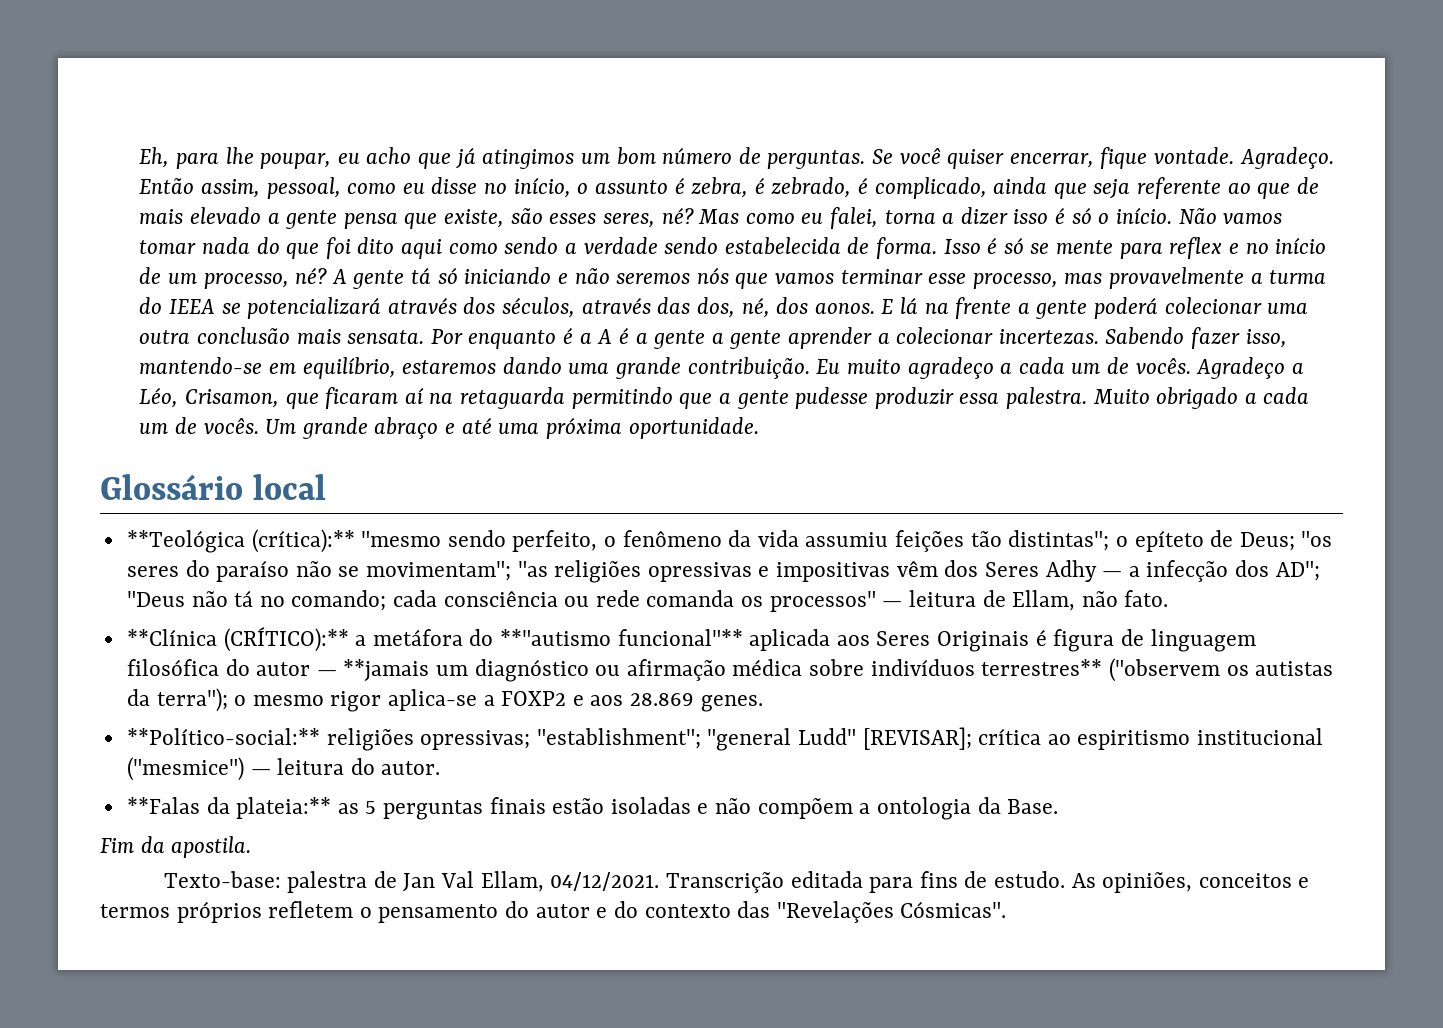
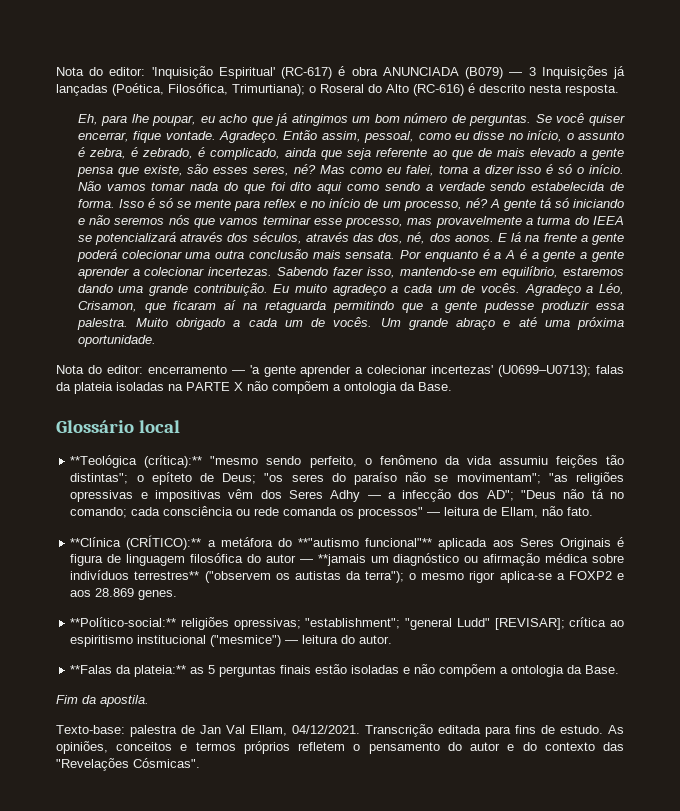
+ Nota do editor: 'Inquisição Espiritual' (RC-617) é obra ANUNCIADA (B079) — 3 Inquisições já lançadas (Poética, Filosófica, Trimurtiana); o Roseral do Alto (RC-616) é descrito nesta resposta.
+ Nota do editor: encerramento — 'a gente aprender a colecionar incertezas' (U0699–U0713); falas da plateia isoladas na PARTE X não compõem a ontologia da Base.

